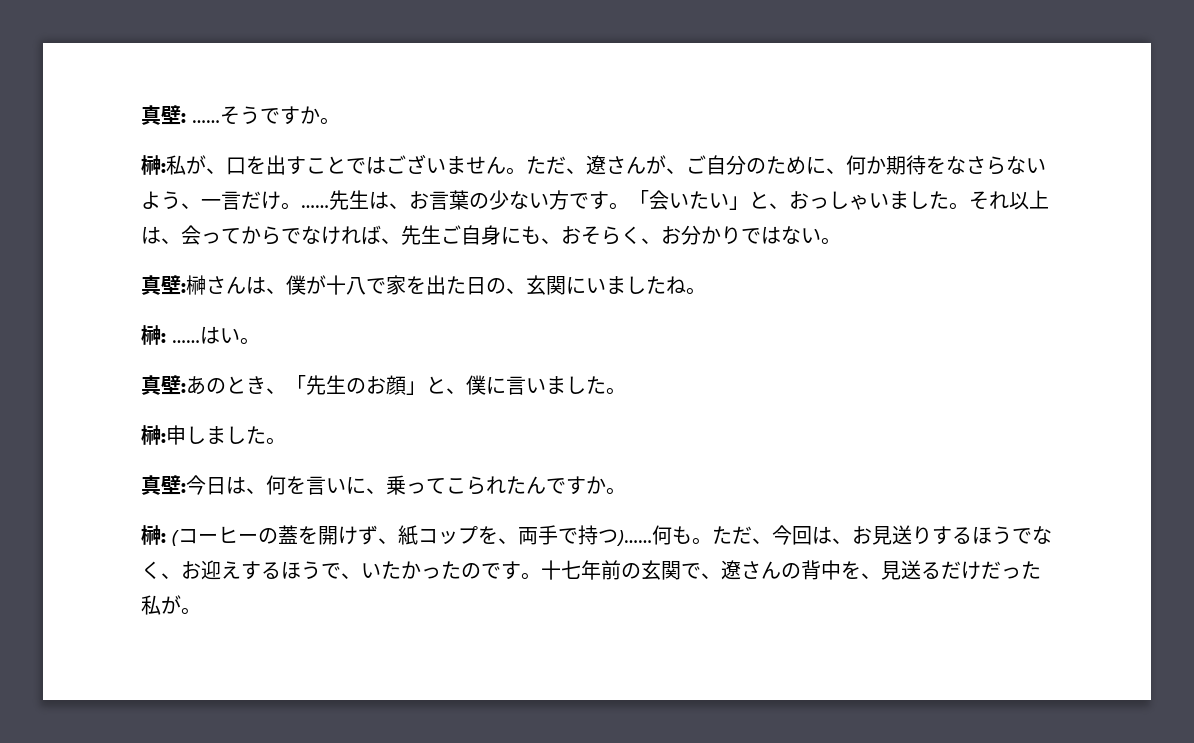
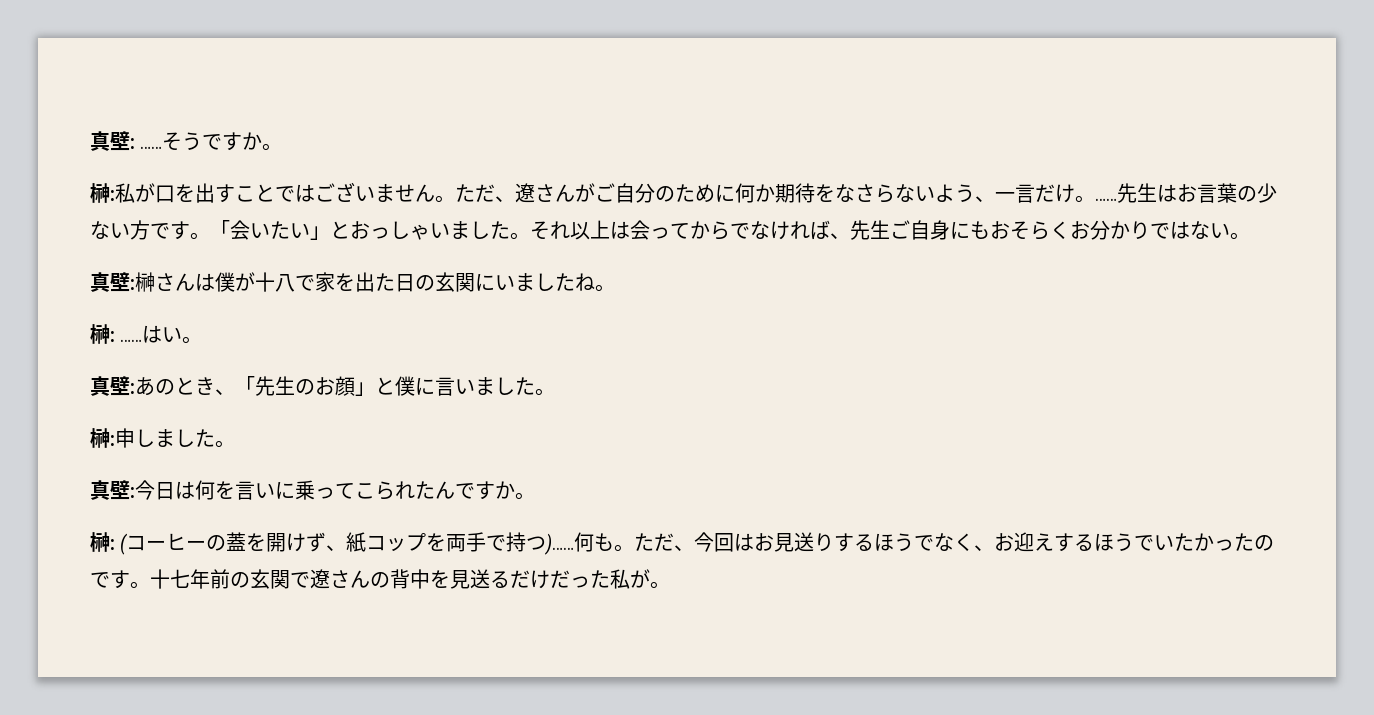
- 榊:私が、口を出すことではございません。
+ 榊:私が口を出すことではございません。
- ただ、遼さんが、ご自分のために、何か期待をなさらないよう、一言だけ。
+ ただ、遼さんがご自分のために何か期待をなさらないよう、一言だけ。
- 先生は、お言葉の少ない方です。
+ 先生はお言葉の少ない方です。
- 「会いたい」と、おっしゃいました。
+ 「会いたい」とおっしゃいました。
- それ以上は、会ってからでなければ、先生ご自身にも、おそらく、お分かりではない。
+ それ以上は会ってからでなければ、先生ご自身にもおそらくお分かりではない。
- 真壁:榊さんは、僕が十八で家を出た日の、玄関にいましたね。
+ 真壁:榊さんは僕が十八で家を出た日の玄関にいましたね。
- 真壁:あのとき、「先生のお顔」と、僕に言いました。
+ 真壁:あのとき、「先生のお顔」と僕に言いました。
- 真壁:今日は、何を言いに、乗ってこられたんですか。
+ 真壁:今日は何を言いに乗ってこられたんですか。
- 榊: (コーヒーの蓋を開けず、紙コップを、両手で持つ)……
+ 榊: (コーヒーの蓋を開けず、紙コップを両手で持つ)……
- ただ、今回は、お見送りするほうでなく、お迎えするほうで、いたかったのです。
+ ただ、今回はお見送りするほうでなく、お迎えするほうでいたかったのです。
- 十七年前の玄関で、遼さんの背中を、見送るだけだった私が。
+ 十七年前の玄関で遼さんの背中を見送るだけだった私が。

